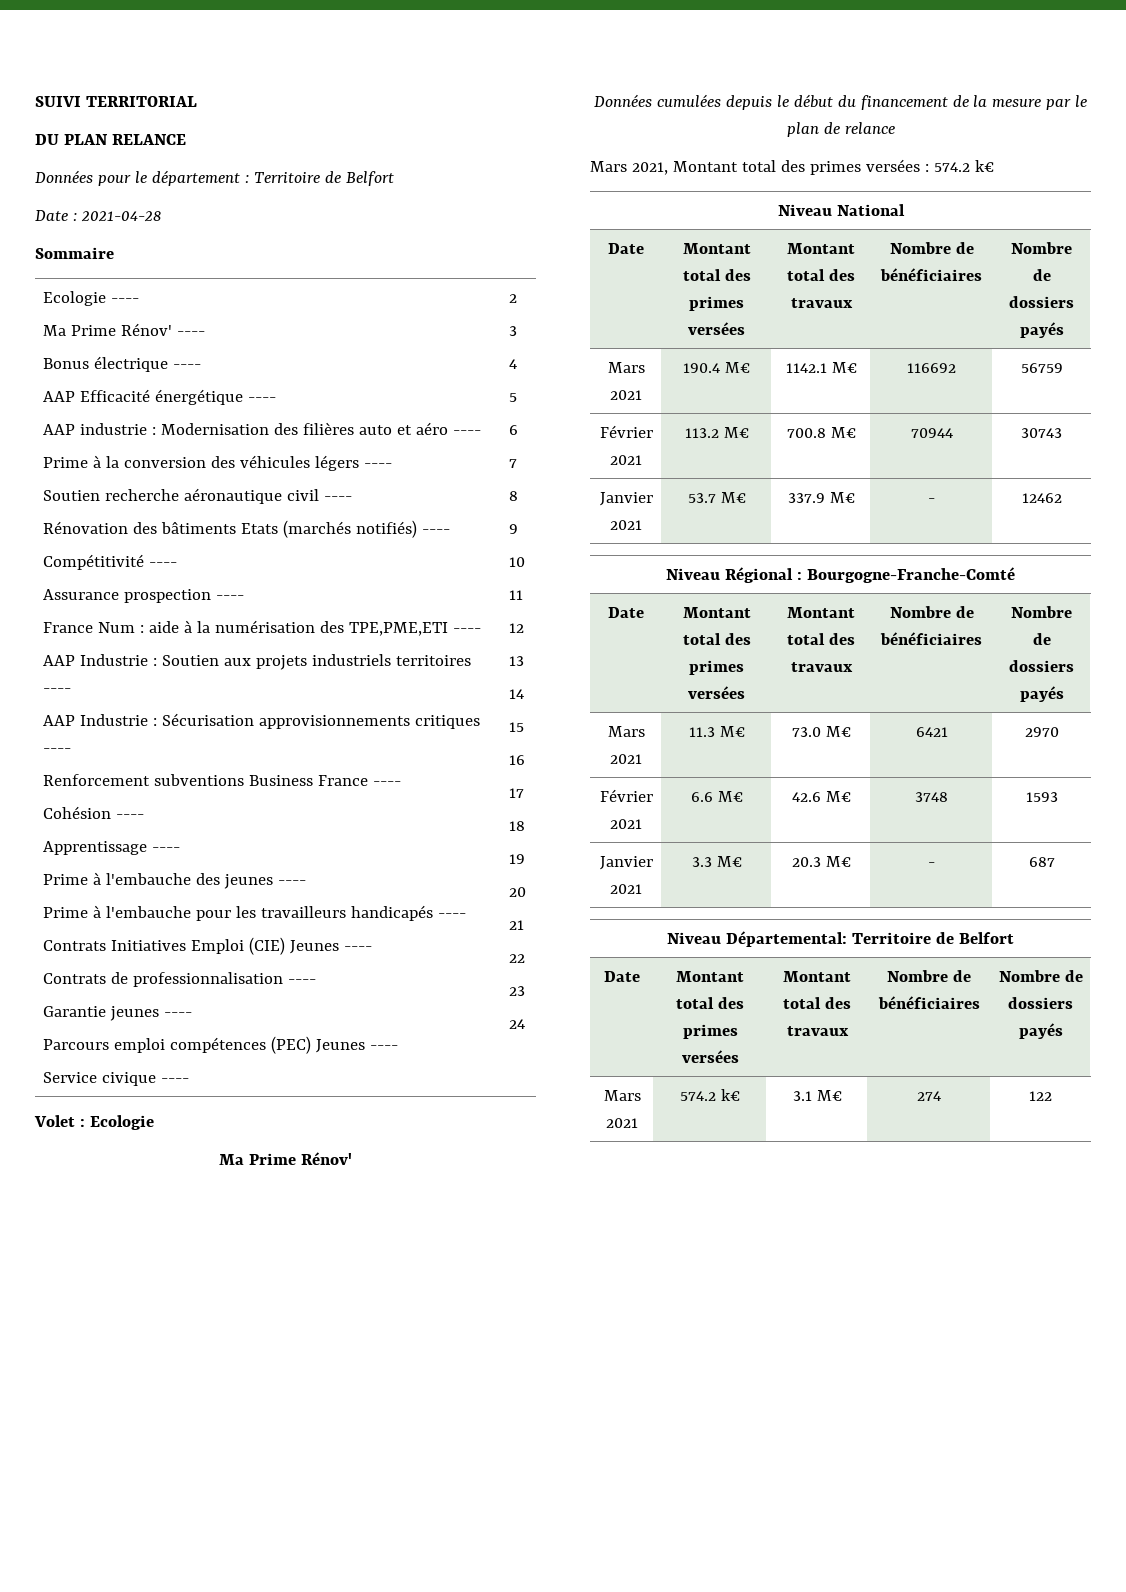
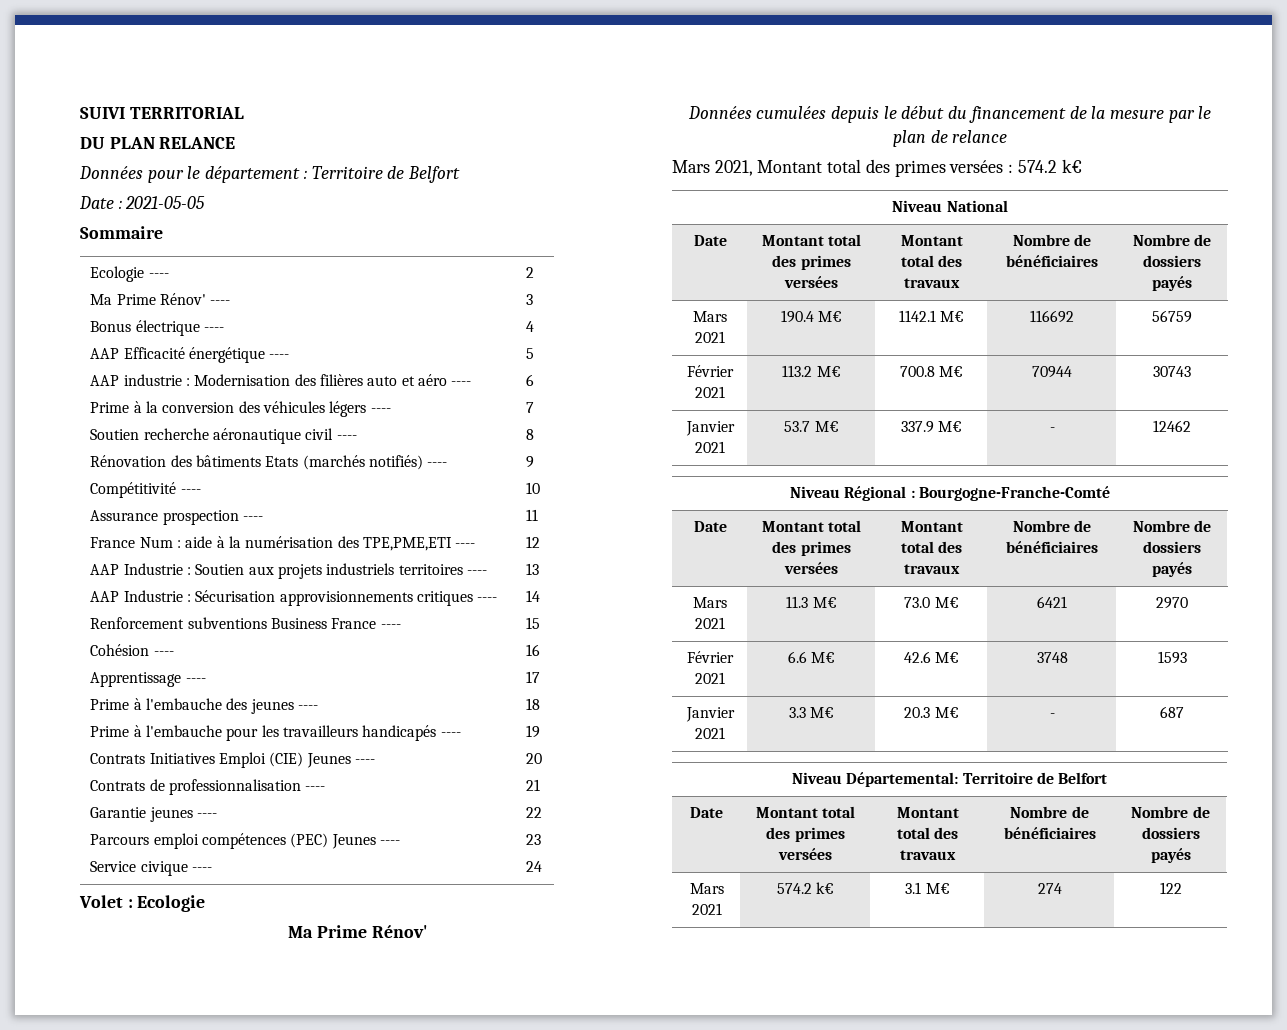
- Date : 2021-04-28
+ Date : 2021-05-05

